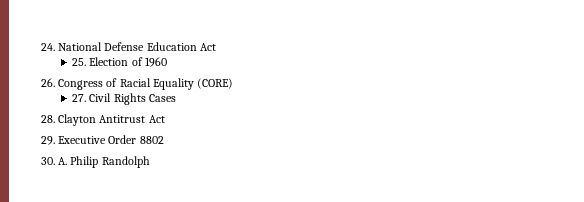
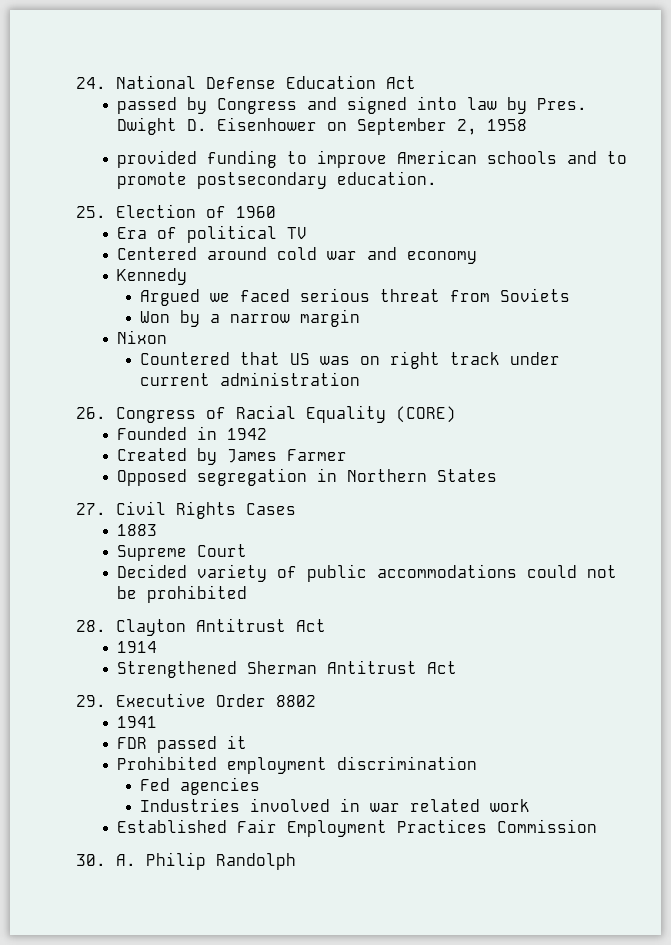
+ passed by Congress and signed into law by Pres. Dwight D. Eisenhower on September 2, 1958
+ provided funding to improve American schools and to promote postsecondary education.
  25. Election of 1960
+ Era of political TV
+ Centered around cold war and economy
+ Kennedy
+ Argued we faced serious threat from Soviets
+ Won by a narrow margin
+ Nixon
+ Countered that US was on right track under current administration
+ Founded in 1942
+ Created by James Farmer
+ Opposed segregation in Northern States
  27. Civil Rights Cases
+ 1883
+ Supreme Court
+ Decided variety of public accommodations could not be prohibited
+ 1914
+ Strengthened Sherman Antitrust Act
+ 1941
+ FDR passed it
+ Prohibited employment discrimination
+ Fed agencies
+ Industries involved in war related work
+ Established Fair Employment Practices Commission

